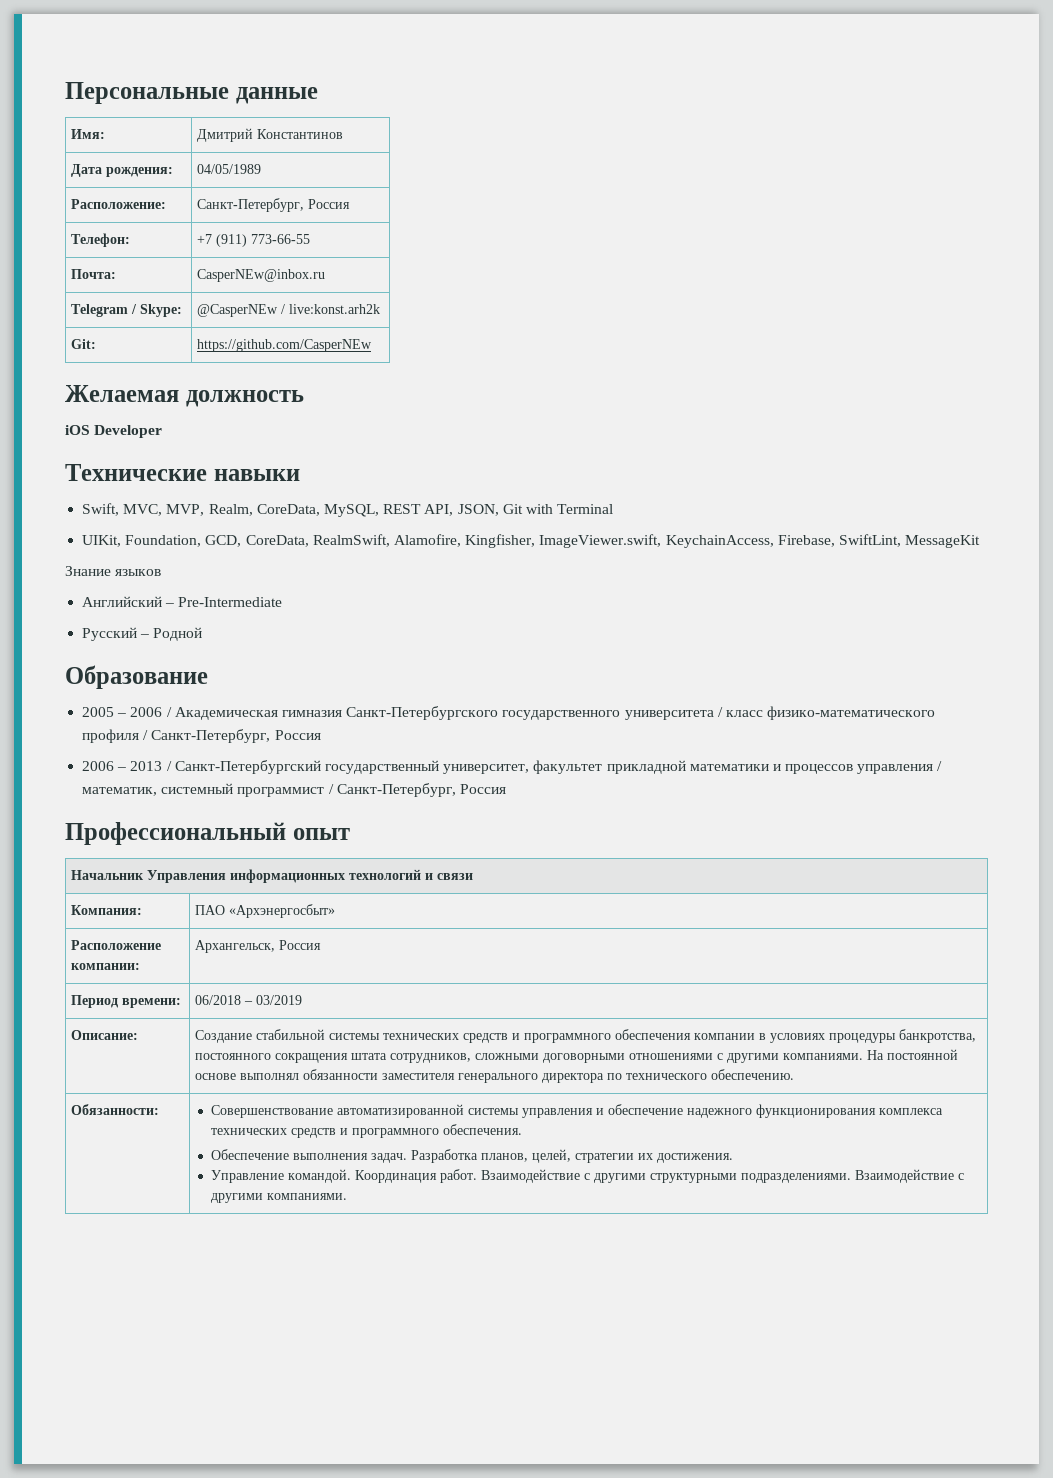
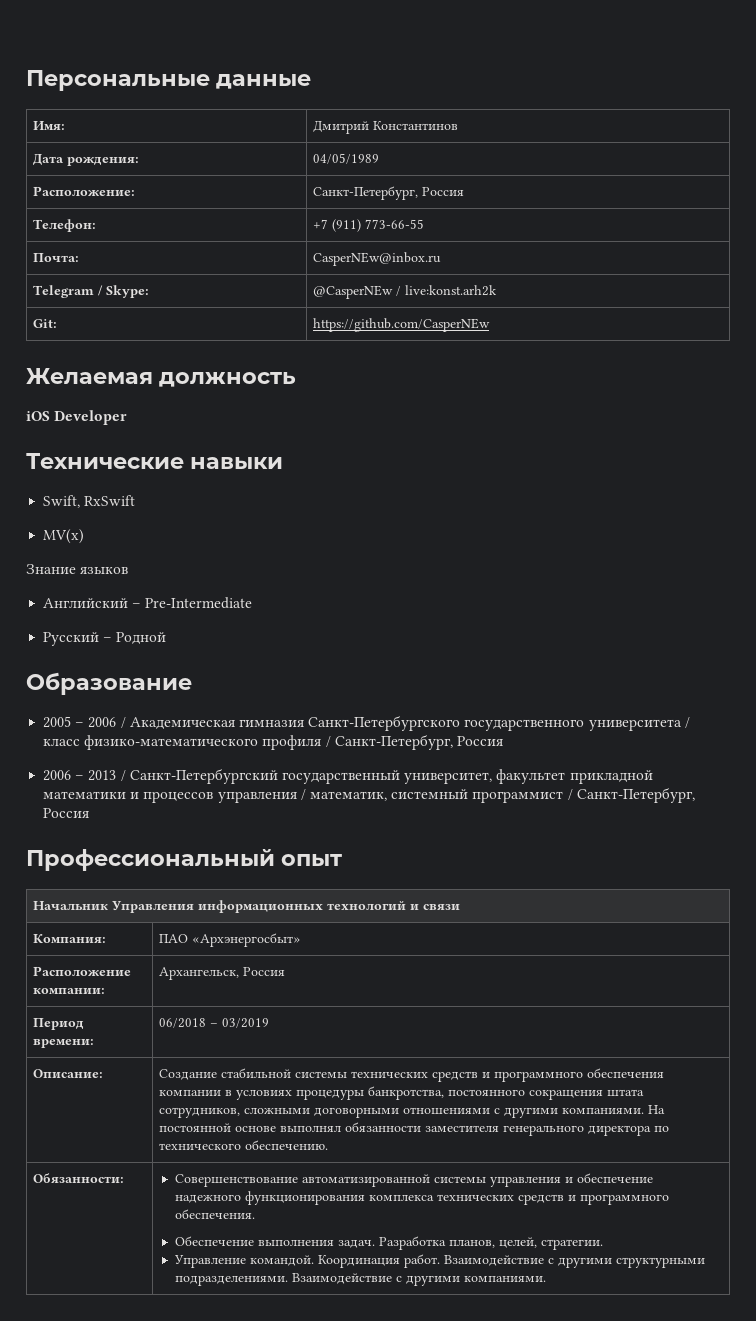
- Swift, MVC, MVP, Realm, CoreData, MySQL, REST API, JSON, Git with Terminal
- UIKit, Foundation, GCD, CoreData, RealmSwift, Alamofire, Kingfisher, ImageViewer.swift, KeychainAccess, Firebase, SwiftLint, MessageKit
+ Swift, RxSwift
+ MV(x)
  Обязанности: | Совершенствование автоматизированной системы управления и обеспечение надежного функционирования комплекса технических средств и программного обеспечения.
- Обеспечение выполнения задач. Разработка планов, целей, стратегии их достижения.
+ Обеспечение выполнения задач. Разработка планов, целей, стратегии.

